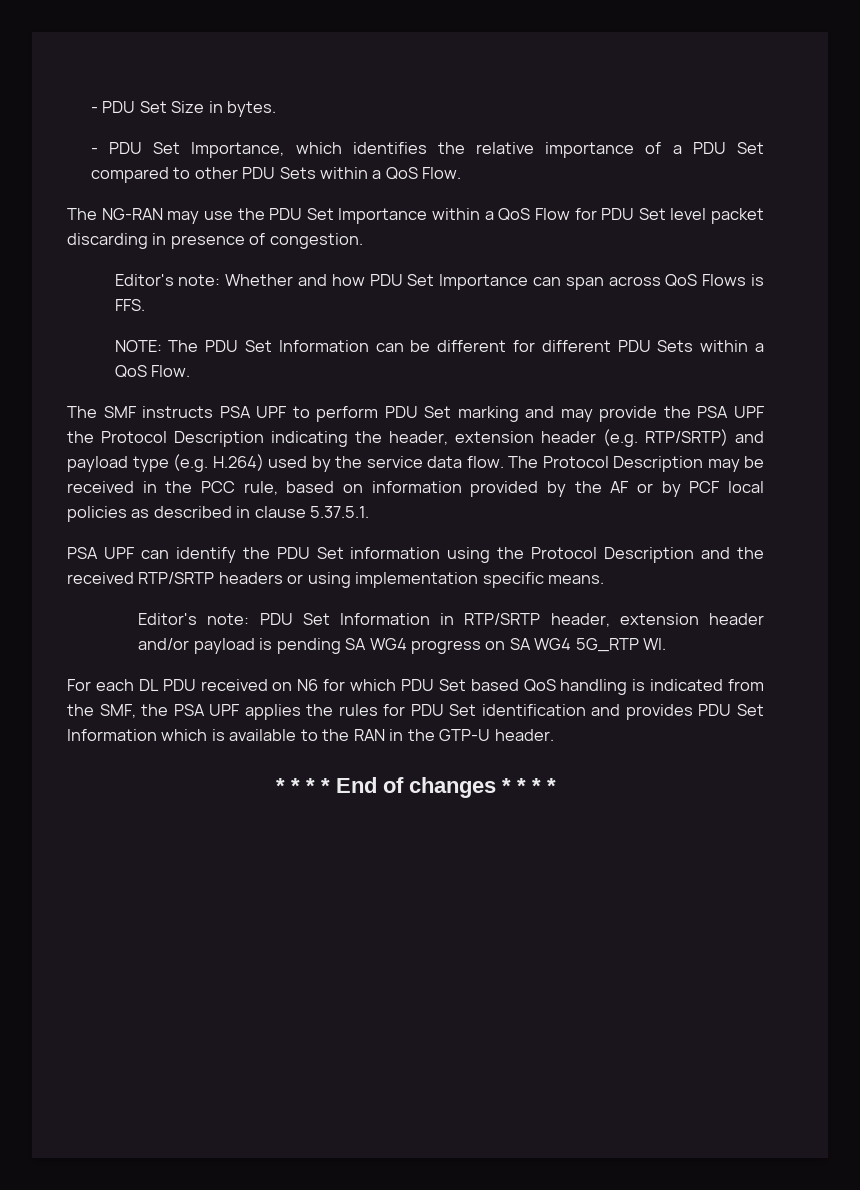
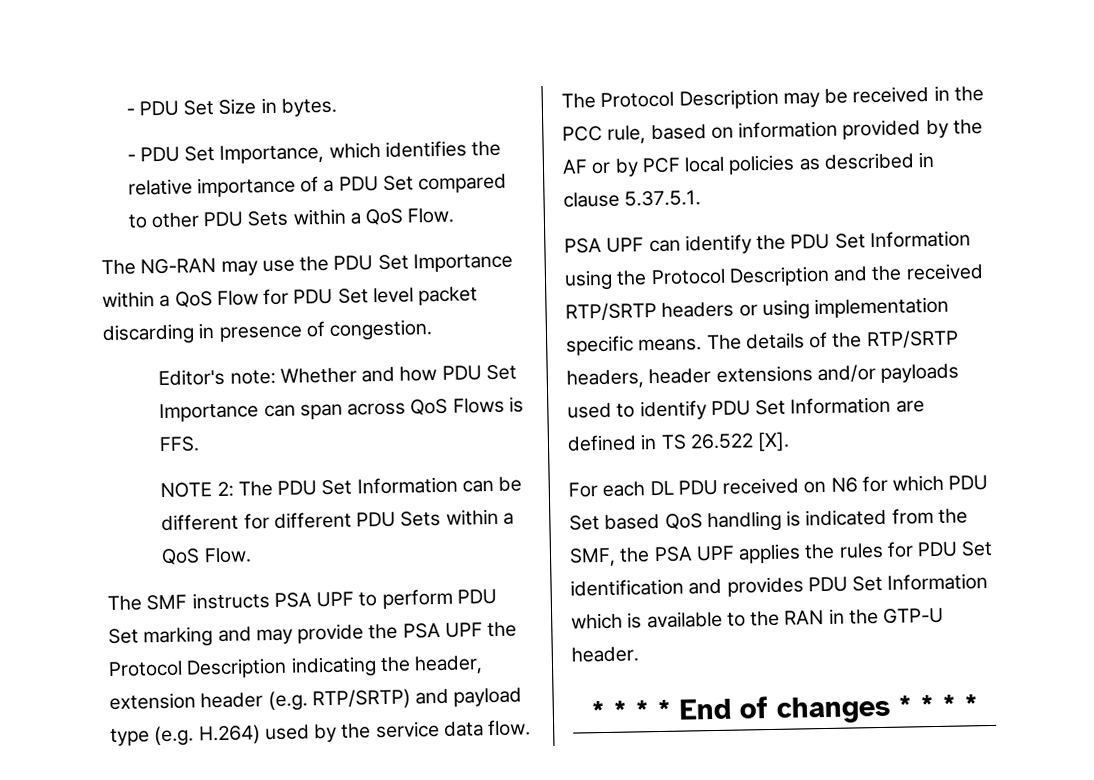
- NOTE: The PDU Set Information can be different for different PDU Sets within a QoS Flow.
+ NOTE 2: The PDU Set Information can be different for different PDU Sets within a QoS Flow.
- PSA UPF can identify the PDU Set information using the Protocol Description and the received RTP/SRTP headers or using implementation specific means.
- Editor's note: PDU Set Information in RTP/SRTP header, extension header and/or payload is pending SA WG4 progress on SA WG4 5G_RTP WI.
+ PSA UPF can identify the PDU Set Information using the Protocol Description and the received RTP/SRTP headers or using implementation specific means. The details of the RTP/SRTP headers, header extensions and/or payloads used to identify PDU Set Information are defined in TS 26.522 [X].

